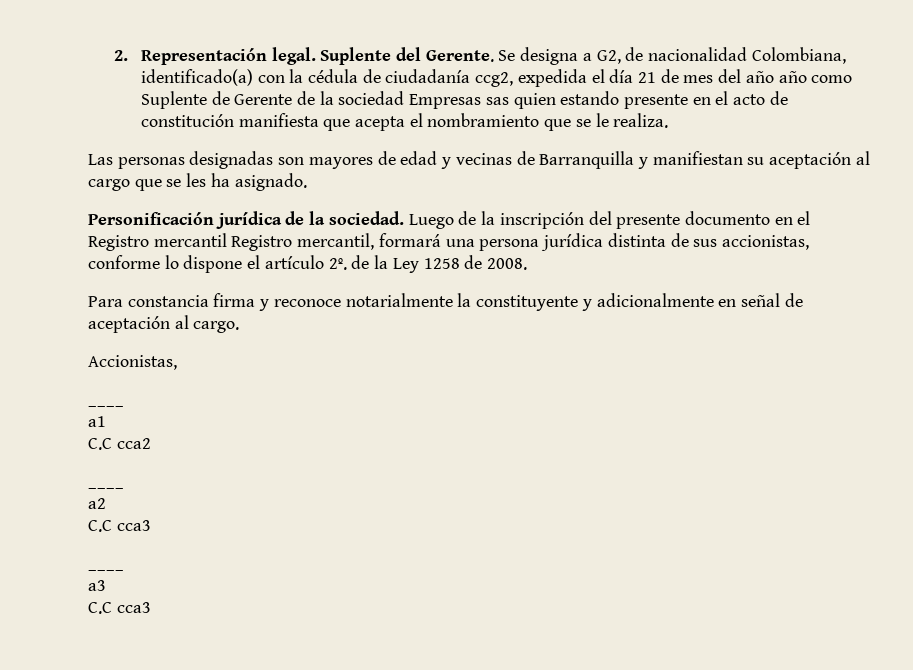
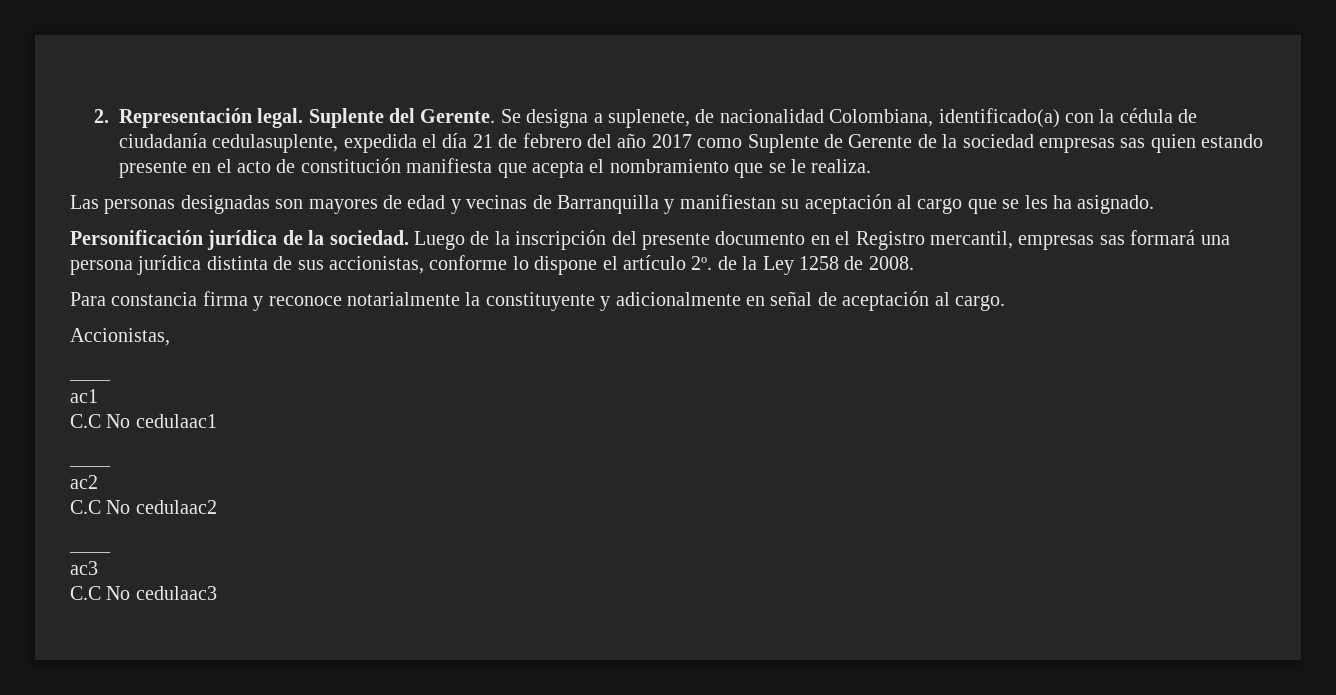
- Se designa a G2, de nacionalidad Colombiana, identificado(a) con la cédula de ciudadanía ccg2, expedida el día 21 de mes del año año como Suplente de Gerente de la sociedad Empresas sas quien estando presente en el acto de constitución manifiesta que acepta el nombramiento que se le realiza.
+ Se designa a suplenete, de nacionalidad Colombiana, identificado(a) con la cédula de ciudadanía cedulasuplente, expedida el día 21 de febrero del año 2017 como Suplente de Gerente de la sociedad empresas sas quien estando presente en el acto de constitución manifiesta que acepta el nombramiento que se le realiza.
- Luego de la inscripción del presente documento en el Registro mercantil Registro mercantil, formará una persona jurídica distinta de sus accionistas, conforme lo dispone el artículo 2º. de la Ley 1258 de 2008.
+ Luego de la inscripción del presente documento en el Registro mercantil, empresas sas formará una persona jurídica distinta de sus accionistas, conforme lo dispone el artículo 2º. de la Ley 1258 de 2008.
  Accionistas,
  ____
- a1
- C.C cca2
+ ac1
+ C.C No cedulaac1
  ____
- a2
- C.C cca3
+ ac2
+ C.C No cedulaac2
  ____
- a3
- C.C cca3
+ ac3
+ C.C No cedulaac3

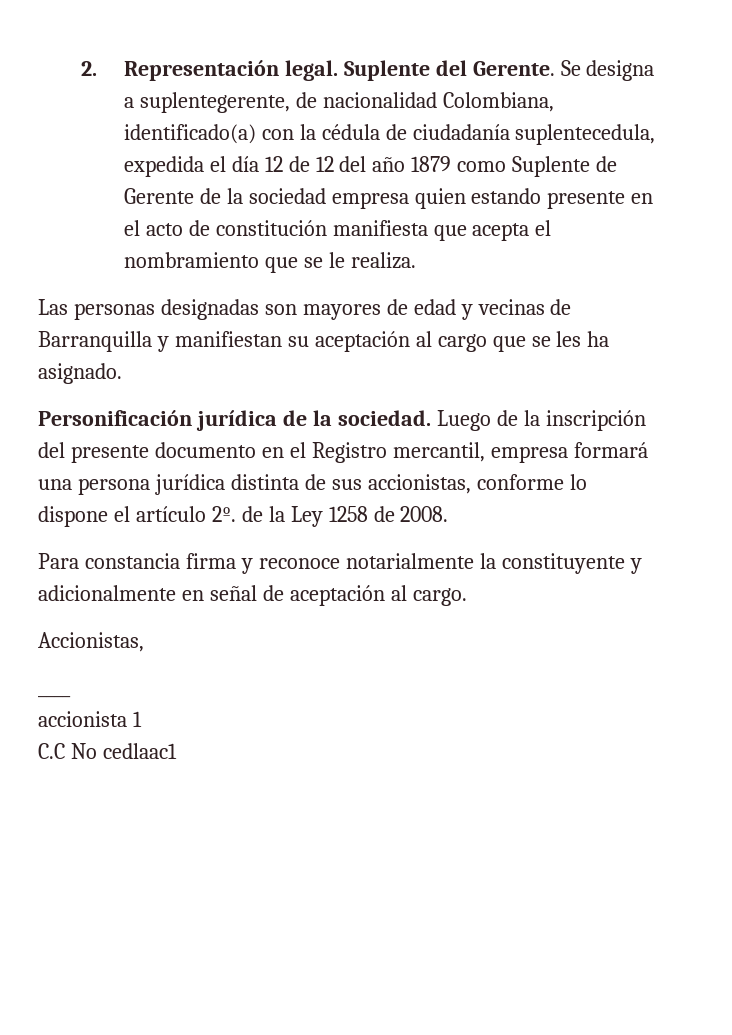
- Se designa a suplenete, de nacionalidad Colombiana, identificado(a) con la cédula de ciudadanía cedulasuplente, expedida el día 21 de febrero del año 2017 como Suplente de Gerente de la sociedad empresas sas quien estando presente en el acto de constitución manifiesta que acepta el nombramiento que se le realiza.
+ Se designa a suplentegerente, de nacionalidad Colombiana, identificado(a) con la cédula de ciudadanía suplentecedula, expedida el día 12 de 12 del año 1879 como Suplente de Gerente de la sociedad empresa quien estando presente en el acto de constitución manifiesta que acepta el nombramiento que se le realiza.
- Luego de la inscripción del presente documento en el Registro mercantil, empresas sas formará una persona jurídica distinta de sus accionistas, conforme lo dispone el artículo 2º. de la Ley 1258 de 2008.
+ Luego de la inscripción del presente documento en el Registro mercantil, empresa formará una persona jurídica distinta de sus accionistas, conforme lo dispone el artículo 2º. de la Ley 1258 de 2008.
- ac1
- C.C No cedulaac1
- ____
- ac2
- C.C No cedulaac2
- ____
- ac3
- C.C No cedulaac3
+ accionista 1
+ C.C No cedlaac1

